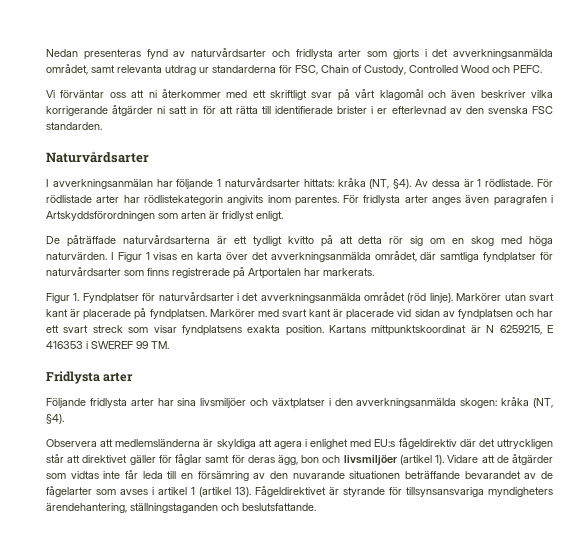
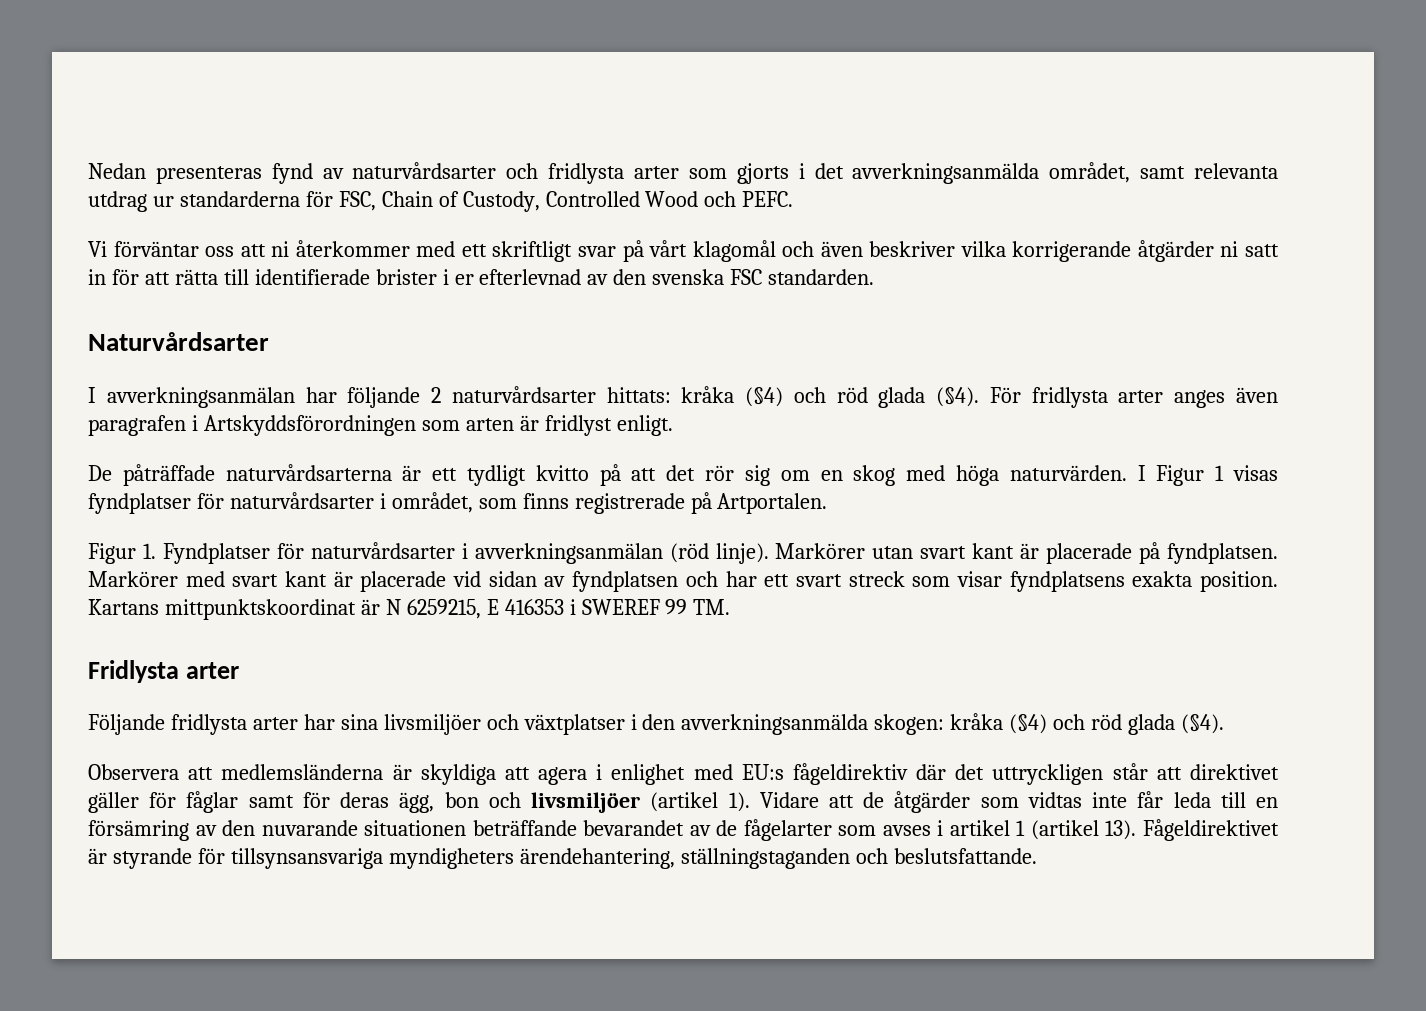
- I avverkningsanmälan har följande 1 naturvårdsarter hittats: kråka (NT, §4). Av dessa är 1 rödlistade. För rödlistade arter har rödlistekategorin angivits inom parentes.
+ I avverkningsanmälan har följande 2 naturvårdsarter hittats: kråka (§4) och röd glada (§4).
- De påträffade naturvårdsarterna är ett tydligt kvitto på att detta rör sig om en skog med höga naturvärden.
+ De påträffade naturvårdsarterna är ett tydligt kvitto på att det rör sig om en skog med höga naturvärden.
- I Figur 1 visas en karta över det avverkningsanmälda området, där samtliga fyndplatser för naturvårdsarter som finns registrerade på Artportalen har markerats.
+ I Figur 1 visas fyndplatser för naturvårdsarter i området, som finns registrerade på Artportalen.
- Figur 1. Fyndplatser för naturvårdsarter i det avverkningsanmälda området (röd linje).
+ Figur 1. Fyndplatser för naturvårdsarter i avverkningsanmälan (röd linje).
- Följande fridlysta arter har sina livsmiljöer och växtplatser i den avverkningsanmälda skogen: kråka (NT, §4).
+ Följande fridlysta arter har sina livsmiljöer och växtplatser i den avverkningsanmälda skogen: kråka (§4) och röd glada (§4).

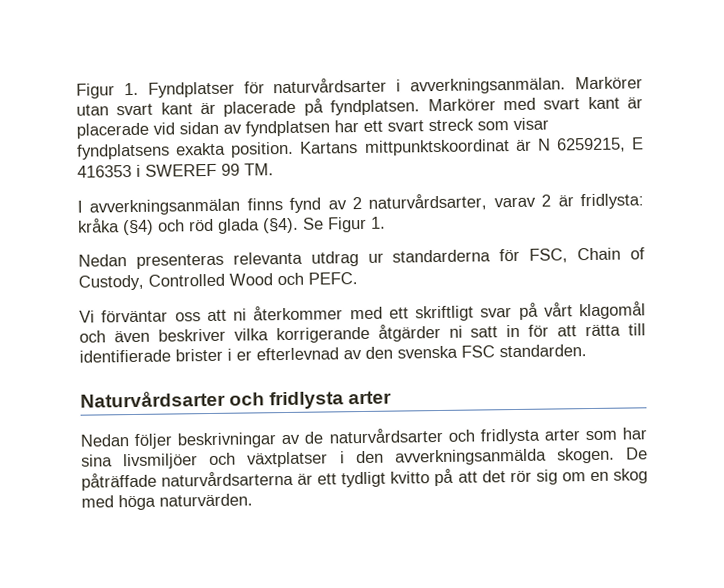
- Nedan presenteras fynd av naturvårdsarter och fridlysta arter som gjorts i det avverkningsanmälda området, samt relevanta utdrag ur standarderna för FSC, Chain of Custody, Controlled Wood och PEFC.
+ Figur 1. Fyndplatser för naturvårdsarter i avverkningsanmälan. Markörer utan svart kant är placerade på fyndplatsen. Markörer med svart kant är placerade vid sidan av fyndplatsen har ett svart streck som visar fyndplatsens exakta position. Kartans mittpunktskoordinat är N 6259215, E 416353 i SWEREF 99 TM.
+ I avverkningsanmälan finns fynd av 2 naturvårdsarter, varav 2 är fridlysta: kråka (§4) och röd glada (§4). Se Figur 1.
+ Nedan presenteras relevanta utdrag ur standarderna för FSC, Chain of Custody, Controlled Wood och PEFC.
- Naturvårdsarter
- I avverkningsanmälan har följande 2 naturvårdsarter hittats: kråka (§4) och röd glada (§4). För fridlysta arter anges även paragrafen i Artskyddsförordningen som arten är fridlyst enligt.
- De påträffade naturvårdsarterna är ett tydligt kvitto på att det rör sig om en skog med höga naturvärden. I Figur 1 visas fyndplatser för naturvårdsarter i området, som finns registrerade på Artportalen.
- Figur 1. Fyndplatser för naturvårdsarter i avverkningsanmälan (röd linje). Markörer utan svart kant är placerade på fyndplatsen. Markörer med svart kant är placerade vid sidan av fyndplatsen och har ett svart streck som visar fyndplatsens exakta position. Kartans mittpunktskoordinat är N 6259215, E 416353 i SWEREF 99 TM.
- Fridlysta arter
- Följande fridlysta arter har sina livsmiljöer och växtplatser i den avverkningsanmälda skogen: kråka (§4) och röd glada (§4).
- Observera att medlemsländerna är skyldiga att agera i enlighet med EU:s fågeldirektiv där det uttryckligen står att direktivet gäller för fåglar samt för deras ägg, bon och livsmiljöer (artikel 1). Vidare att de åtgärder som vidtas inte får leda till en försämring av den nuvarande situationen beträffande bevarandet av de fågelarter som avses i artikel 1 (artikel 13). Fågeldirektivet är styrande för tillsynsansvariga myndigheters ärendehantering, ställningstaganden och beslutsfattande.
+ Naturvårdsarter och fridlysta arter
+ Nedan följer beskrivningar av de naturvårdsarter och fridlysta arter som har sina livsmiljöer och växtplatser i den avverkningsanmälda skogen. De påträffade naturvårdsarterna är ett tydligt kvitto på att det rör sig om en skog med höga naturvärden.

